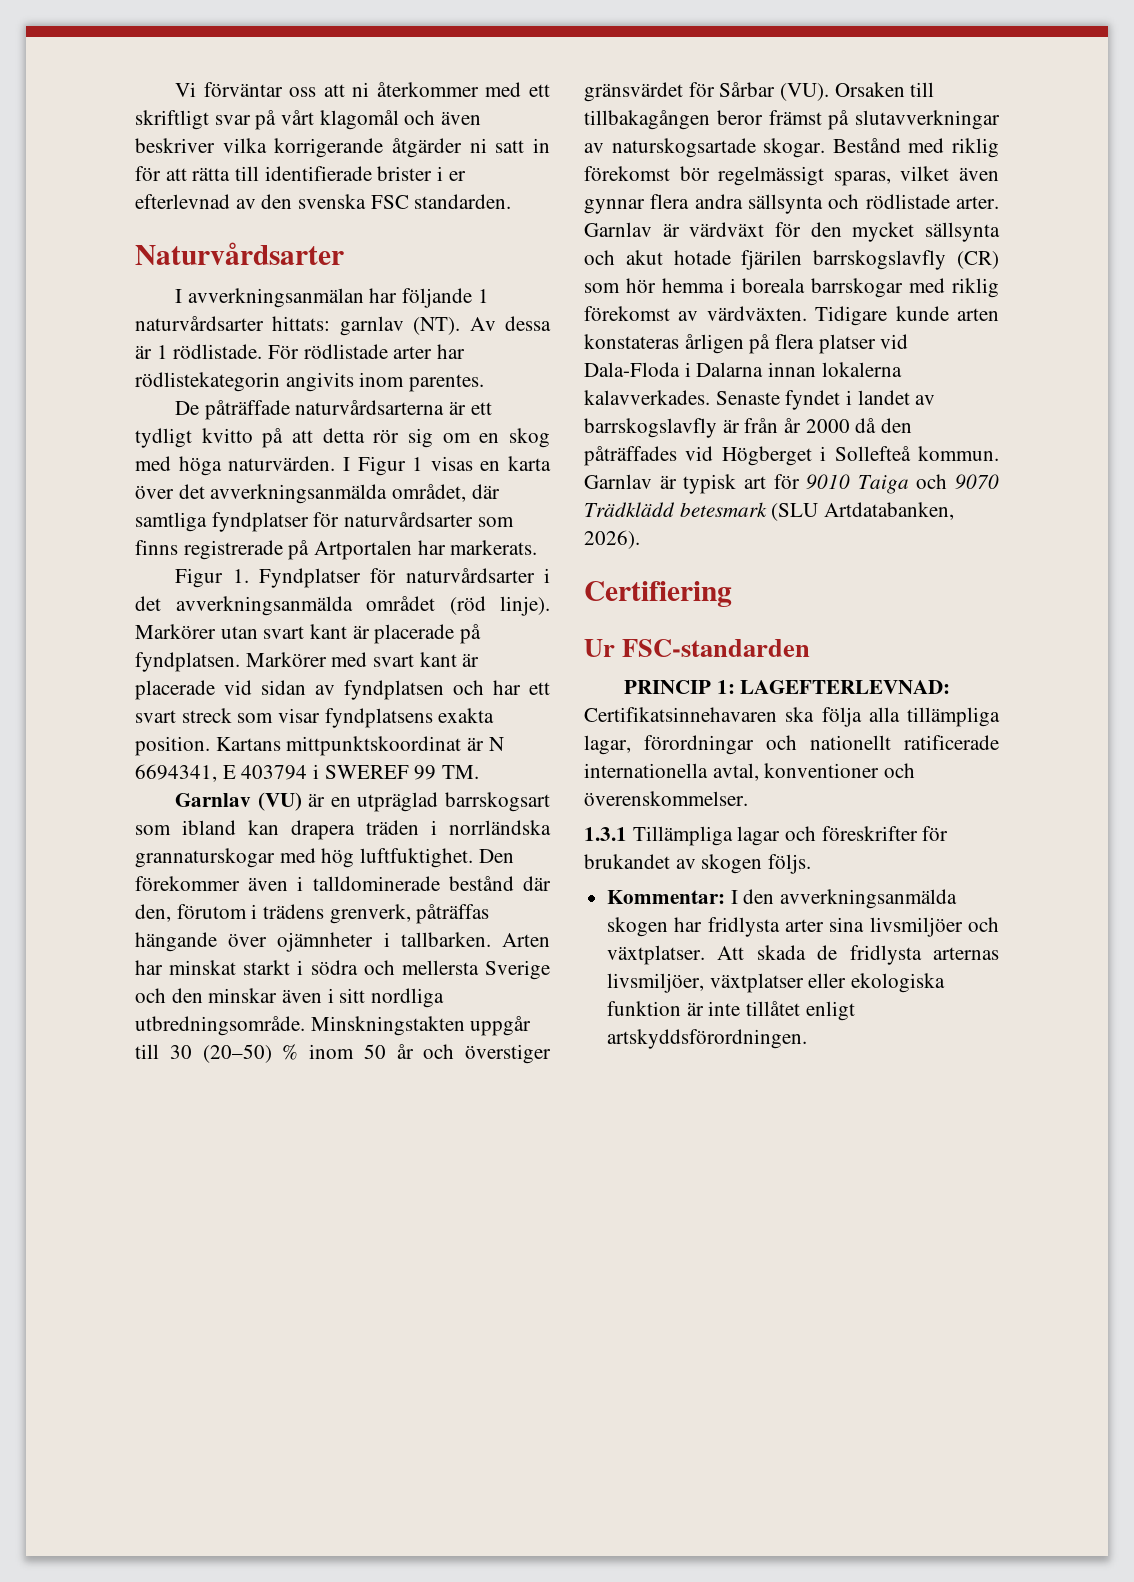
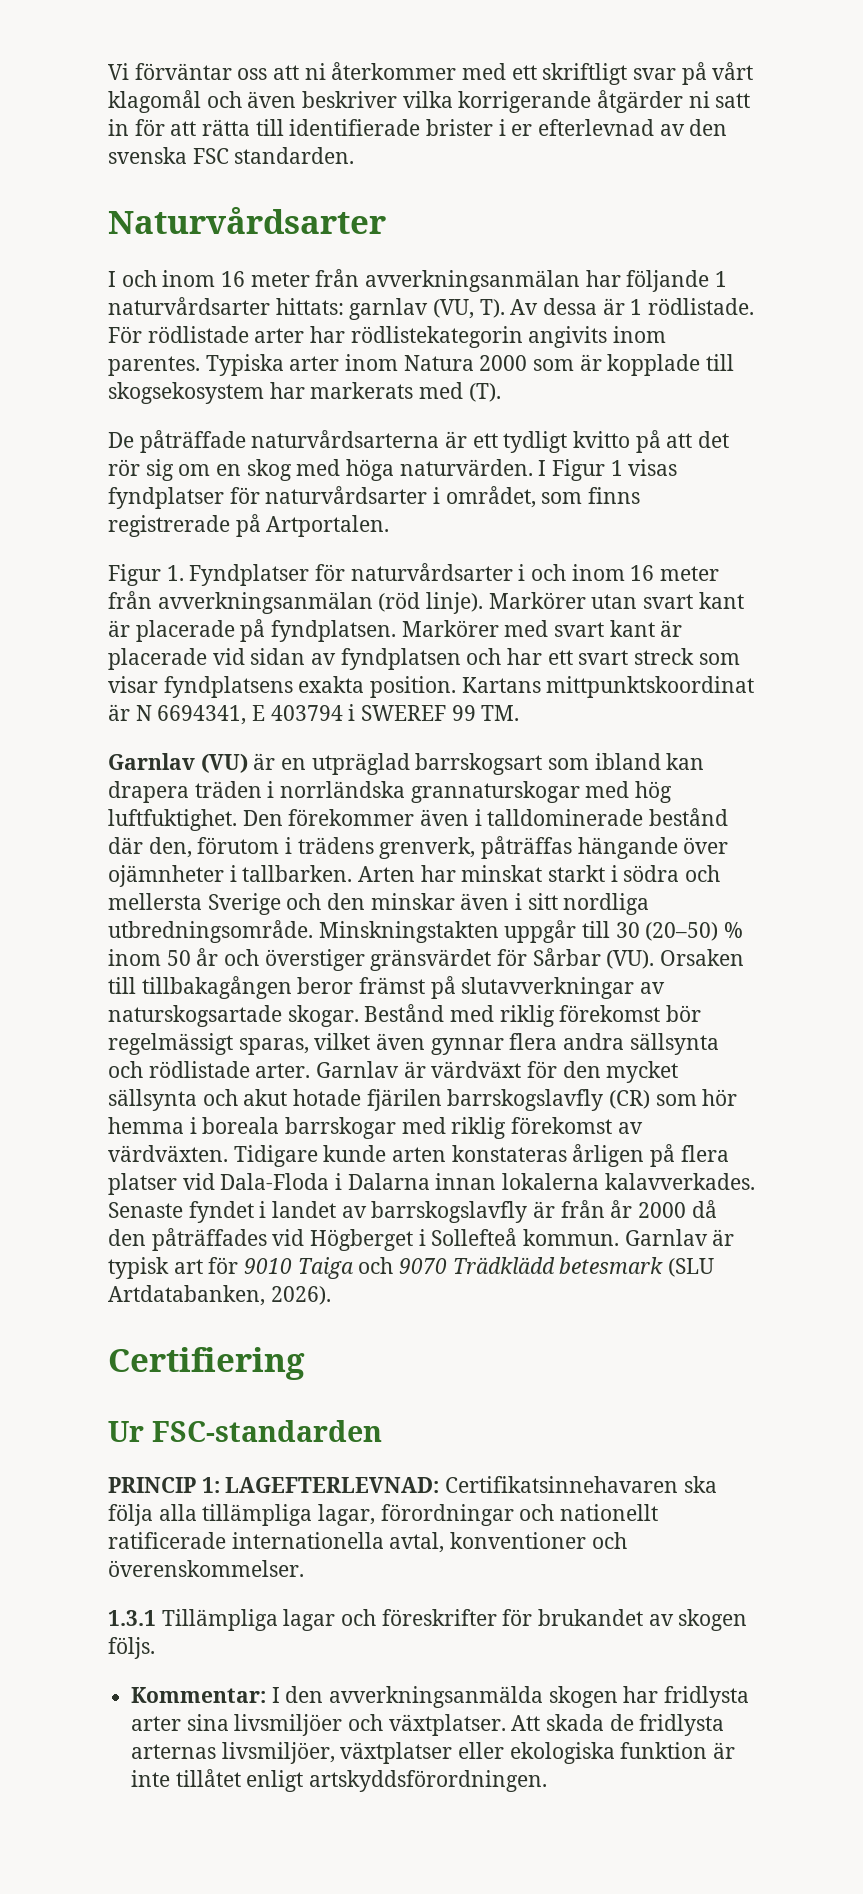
- I avverkningsanmälan har följande 1 naturvårdsarter hittats: garnlav (NT). Av dessa är 1 rödlistade.
+ I och inom 16 meter från avverkningsanmälan har följande 1 naturvårdsarter hittats: garnlav (VU, T). Av dessa är 1 rödlistade.
+ Typiska arter inom Natura 2000 som är kopplade till skogsekosystem har markerats med (T).
- De påträffade naturvårdsarterna är ett tydligt kvitto på att detta rör sig om en skog med höga naturvärden.
+ De påträffade naturvårdsarterna är ett tydligt kvitto på att det rör sig om en skog med höga naturvärden.
- I Figur 1 visas en karta över det avverkningsanmälda området, där samtliga fyndplatser för naturvårdsarter som finns registrerade på Artportalen har markerats.
+ I Figur 1 visas fyndplatser för naturvårdsarter i området, som finns registrerade på Artportalen.
- Figur 1. Fyndplatser för naturvårdsarter i det avverkningsanmälda området (röd linje).
+ Figur 1. Fyndplatser för naturvårdsarter i och inom 16 meter från avverkningsanmälan (röd linje).

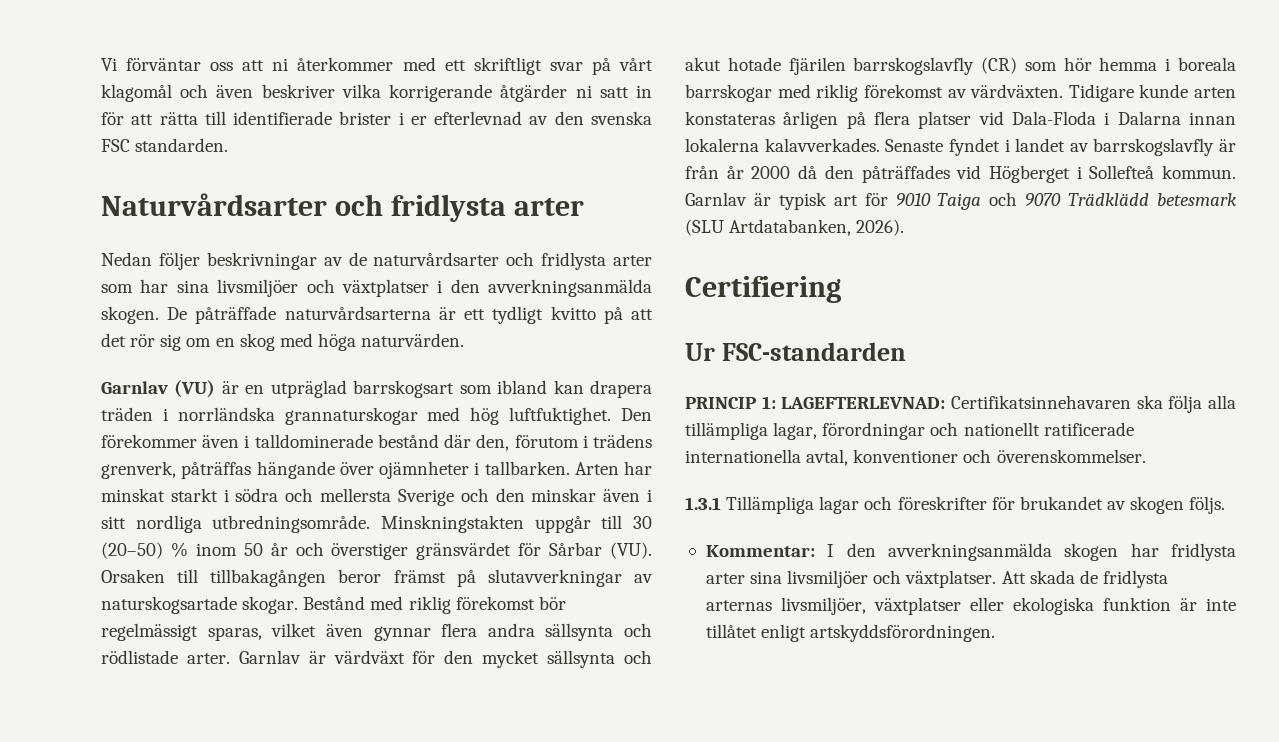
- Naturvårdsarter
- I och inom 16 meter från avverkningsanmälan har följande 1 naturvårdsarter hittats: garnlav (VU, T). Av dessa är 1 rödlistade. För rödlistade arter har rödlistekategorin angivits inom parentes. Typiska arter inom Natura 2000 som är kopplade till skogsekosystem har markerats med (T).
- De påträffade naturvårdsarterna är ett tydligt kvitto på att det rör sig om en skog med höga naturvärden. I Figur 1 visas fyndplatser för naturvårdsarter i området, som finns registrerade på Artportalen.
- Figur 1. Fyndplatser för naturvårdsarter i och inom 16 meter från avverkningsanmälan (röd linje). Markörer utan svart kant är placerade på fyndplatsen. Markörer med svart kant är placerade vid sidan av fyndplatsen och har ett svart streck som visar fyndplatsens exakta position. Kartans mittpunktskoordinat är N 6694341, E 403794 i SWEREF 99 TM.
+ Naturvårdsarter och fridlysta arter
+ Nedan följer beskrivningar av de naturvårdsarter och fridlysta arter som har sina livsmiljöer och växtplatser i den avverkningsanmälda skogen. De påträffade naturvårdsarterna är ett tydligt kvitto på att det rör sig om en skog med höga naturvärden.

